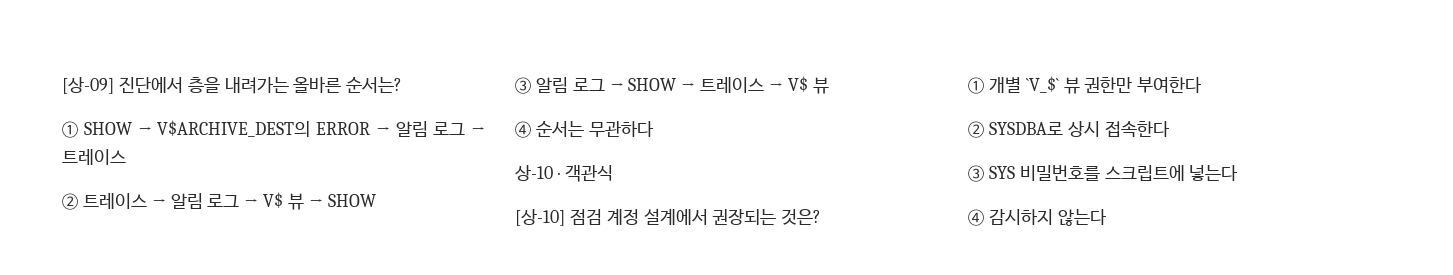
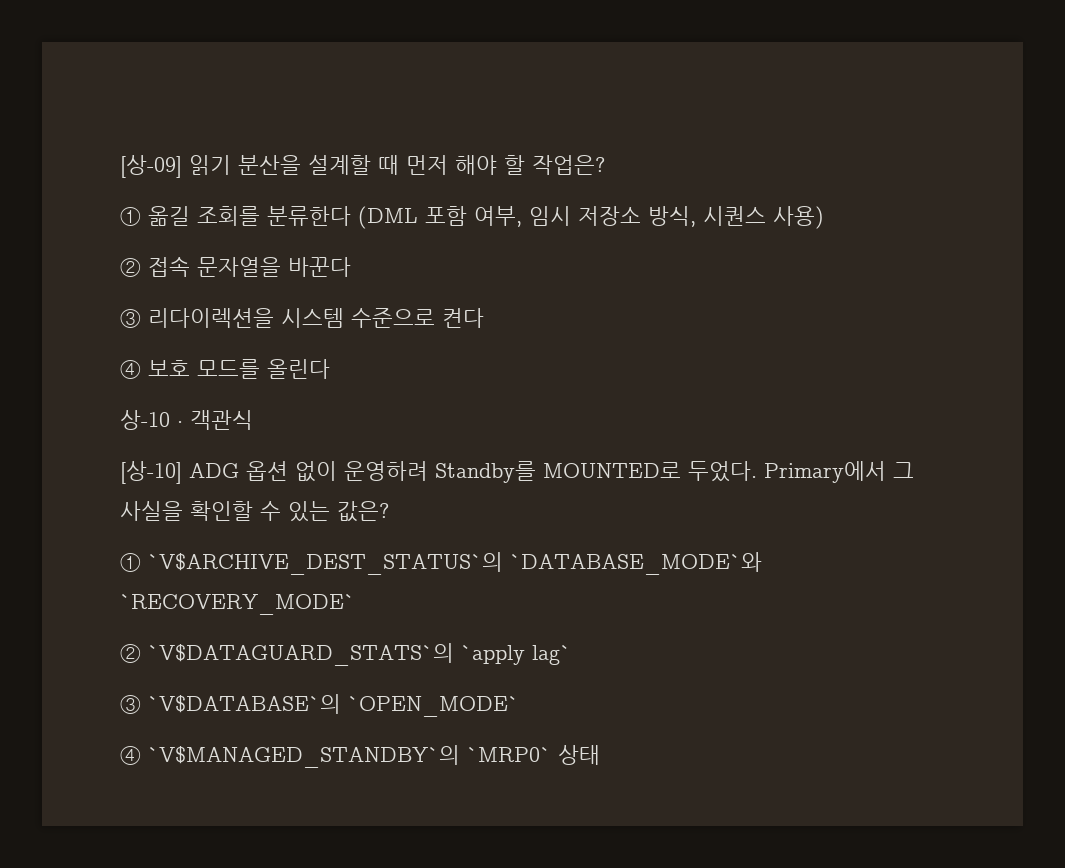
- [상-09] 진단에서 층을 내려가는 올바른 순서는?
- ① SHOW → V$ARCHIVE_DEST의 ERROR → 알림 로그 → 트레이스
- ② 트레이스 → 알림 로그 → V$ 뷰 → SHOW
- ③ 알림 로그 → SHOW → 트레이스 → V$ 뷰
- ④ 순서는 무관하다
+ [상-09] 읽기 분산을 설계할 때 먼저 해야 할 작업은?
+ ① 옮길 조회를 분류한다 (DML 포함 여부, 임시 저장소 방식, 시퀀스 사용)
+ ② 접속 문자열을 바꾼다
+ ③ 리다이렉션을 시스템 수준으로 켠다
+ ④ 보호 모드를 올린다
  상-10 · 객관식
- [상-10] 점검 계정 설계에서 권장되는 것은?
- ① 개별 `V_$` 뷰 권한만 부여한다
- ② SYSDBA로 상시 접속한다
- ③ SYS 비밀번호를 스크립트에 넣는다
- ④ 감시하지 않는다
+ [상-10] ADG 옵션 없이 운영하려 Standby를 MOUNTED로 두었다. Primary에서 그 사실을 확인할 수 있는 값은?
+ ① `V$ARCHIVE_DEST_STATUS`의 `DATABASE_MODE`와 `RECOVERY_MODE`
+ ② `V$DATAGUARD_STATS`의 `apply lag`
+ ③ `V$DATABASE`의 `OPEN_MODE`
+ ④ `V$MANAGED_STANDBY`의 `MRP0` 상태

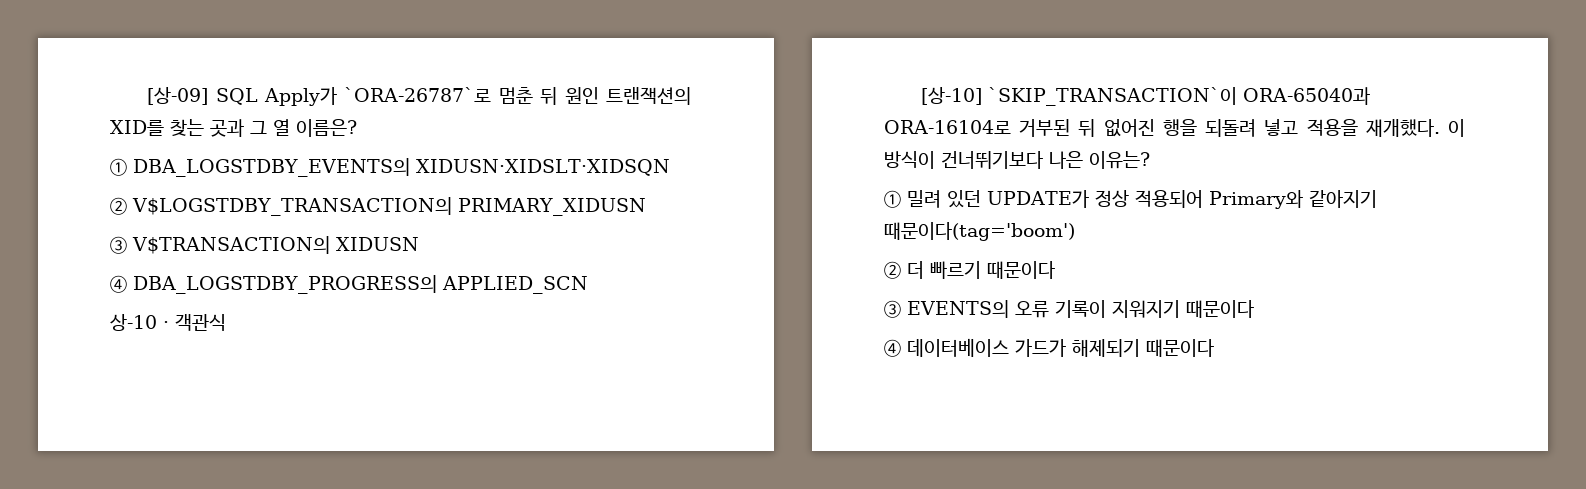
- [상-09] 읽기 분산을 설계할 때 먼저 해야 할 작업은?
- ① 옮길 조회를 분류한다 (DML 포함 여부, 임시 저장소 방식, 시퀀스 사용)
- ② 접속 문자열을 바꾼다
- ③ 리다이렉션을 시스템 수준으로 켠다
- ④ 보호 모드를 올린다
+ [상-09] SQL Apply가 `ORA-26787`로 멈춘 뒤 원인 트랜잭션의 XID를 찾는 곳과 그 열 이름은?
+ ① DBA_LOGSTDBY_EVENTS의 XIDUSN·XIDSLT·XIDSQN
+ ② V$LOGSTDBY_TRANSACTION의 PRIMARY_XIDUSN
+ ③ V$TRANSACTION의 XIDUSN
+ ④ DBA_LOGSTDBY_PROGRESS의 APPLIED_SCN
  상-10 · 객관식
- [상-10] ADG 옵션 없이 운영하려 Standby를 MOUNTED로 두었다. Primary에서 그 사실을 확인할 수 있는 값은?
- ① `V$ARCHIVE_DEST_STATUS`의 `DATABASE_MODE`와 `RECOVERY_MODE`
- ② `V$DATAGUARD_STATS`의 `apply lag`
- ③ `V$DATABASE`의 `OPEN_MODE`
- ④ `V$MANAGED_STANDBY`의 `MRP0` 상태
+ [상-10] `SKIP_TRANSACTION`이 ORA-65040과 ORA-16104로 거부된 뒤 없어진 행을 되돌려 넣고 적용을 재개했다. 이 방식이 건너뛰기보다 나은 이유는?
+ ① 밀려 있던 UPDATE가 정상 적용되어 Primary와 같아지기 때문이다(tag='boom')
+ ② 더 빠르기 때문이다
+ ③ EVENTS의 오류 기록이 지워지기 때문이다
+ ④ 데이터베이스 가드가 해제되기 때문이다

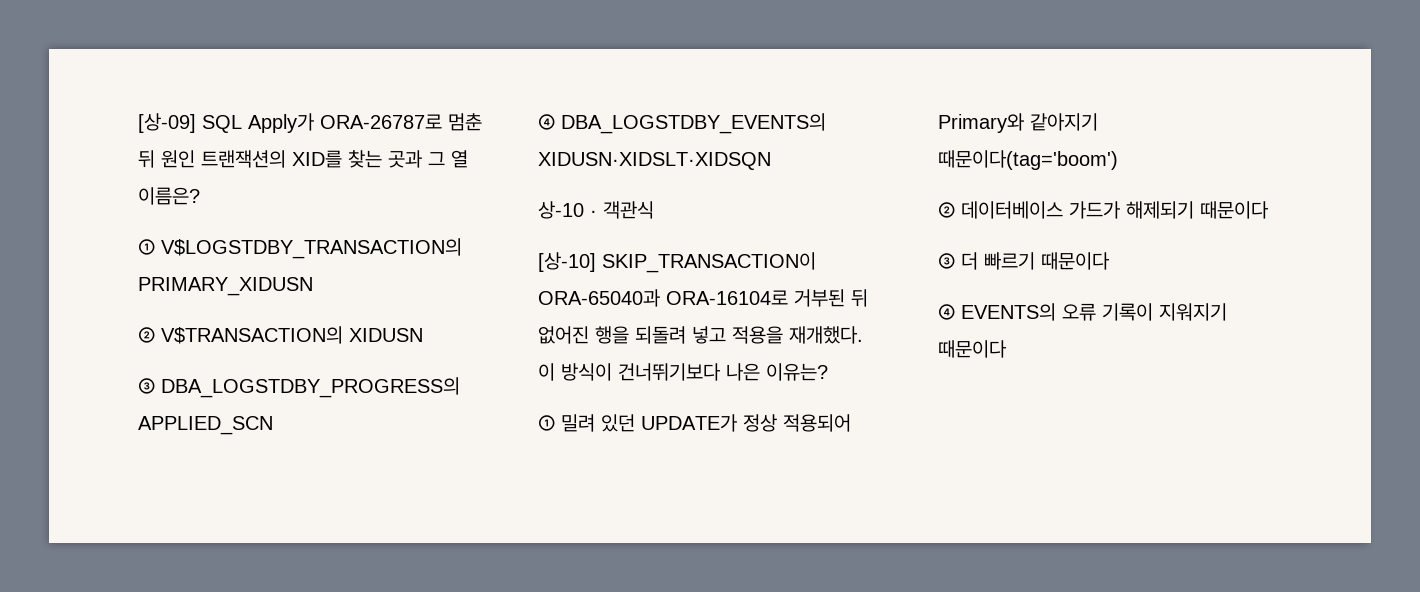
- [상-09] SQL Apply가 `ORA-26787`로 멈춘 뒤 원인 트랜잭션의 XID를 찾는 곳과 그 열 이름은?
+ [상-09] SQL Apply가 ORA-26787로 멈춘 뒤 원인 트랜잭션의 XID를 찾는 곳과 그 열 이름은?
- ① DBA_LOGSTDBY_EVENTS의 XIDUSN·XIDSLT·XIDSQN
- ② V$LOGSTDBY_TRANSACTION의 PRIMARY_XIDUSN
+ ① V$LOGSTDBY_TRANSACTION의 PRIMARY_XIDUSN
- ③ V$TRANSACTION의 XIDUSN
+ ② V$TRANSACTION의 XIDUSN
- ④ DBA_LOGSTDBY_PROGRESS의 APPLIED_SCN
+ ③ DBA_LOGSTDBY_PROGRESS의 APPLIED_SCN
+ ④ DBA_LOGSTDBY_EVENTS의 XIDUSN·XIDSLT·XIDSQN
- [상-10] `SKIP_TRANSACTION`이 ORA-65040과 ORA-16104로 거부된 뒤 없어진 행을 되돌려 넣고 적용을 재개했다.
+ [상-10] SKIP_TRANSACTION이 ORA-65040과 ORA-16104로 거부된 뒤 없어진 행을 되돌려 넣고 적용을 재개했다.
- ② 더 빠르기 때문이다
+ ② 데이터베이스 가드가 해제되기 때문이다
+ ③ 더 빠르기 때문이다
- ③ EVENTS의 오류 기록이 지워지기 때문이다
+ ④ EVENTS의 오류 기록이 지워지기 때문이다
- ④ 데이터베이스 가드가 해제되기 때문이다

